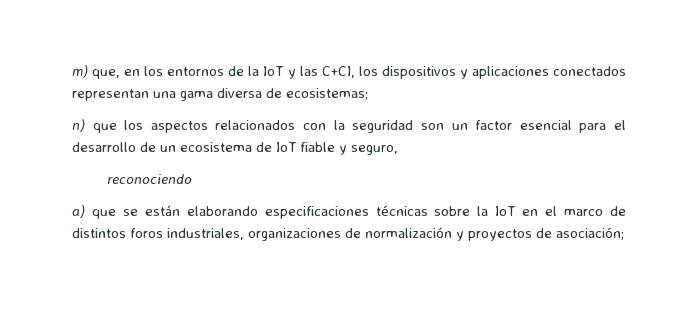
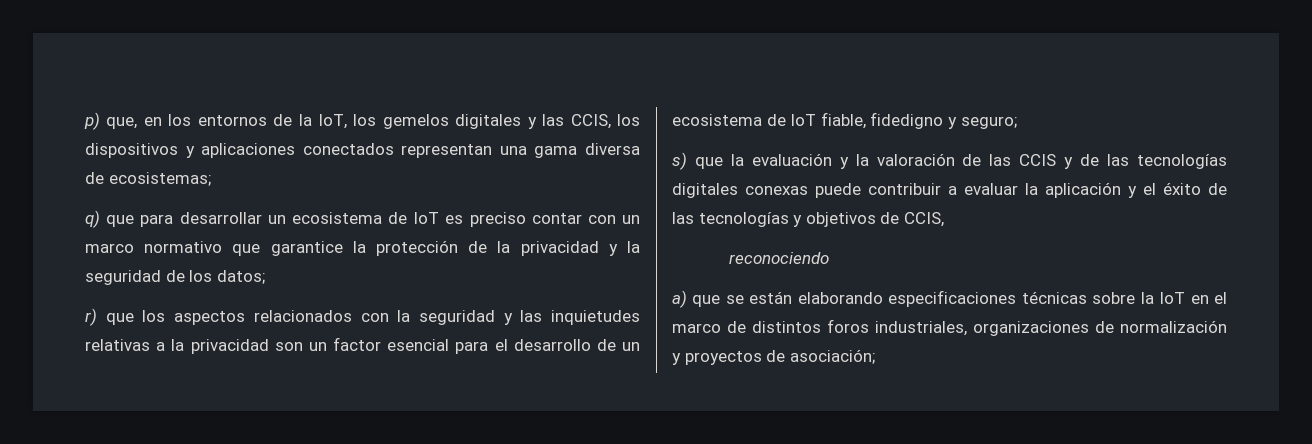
- m) que, en los entornos de la IoT y las C+CI, los dispositivos y aplicaciones conectados representan una gama diversa de ecosistemas;
+ p) que, en los entornos de la IoT, los gemelos digitales y las CCIS, los dispositivos y aplicaciones conectados representan una gama diversa de ecosistemas;
- n) que los aspectos relacionados con la seguridad son un factor esencial para el desarrollo de un ecosistema de IoT fiable y seguro,
+ q) que para desarrollar un ecosistema de IoT es preciso contar con un marco normativo que garantice la protección de la privacidad y la seguridad de los datos;
+ r) que los aspectos relacionados con la seguridad y las inquietudes relativas a la privacidad son un factor esencial para el desarrollo de un ecosistema de IoT fiable, fidedigno y seguro;
+ s) que la evaluación y la valoración de las CCIS y de las tecnologías digitales conexas puede contribuir a evaluar la aplicación y el éxito de las tecnologías y objetivos de CCIS,

